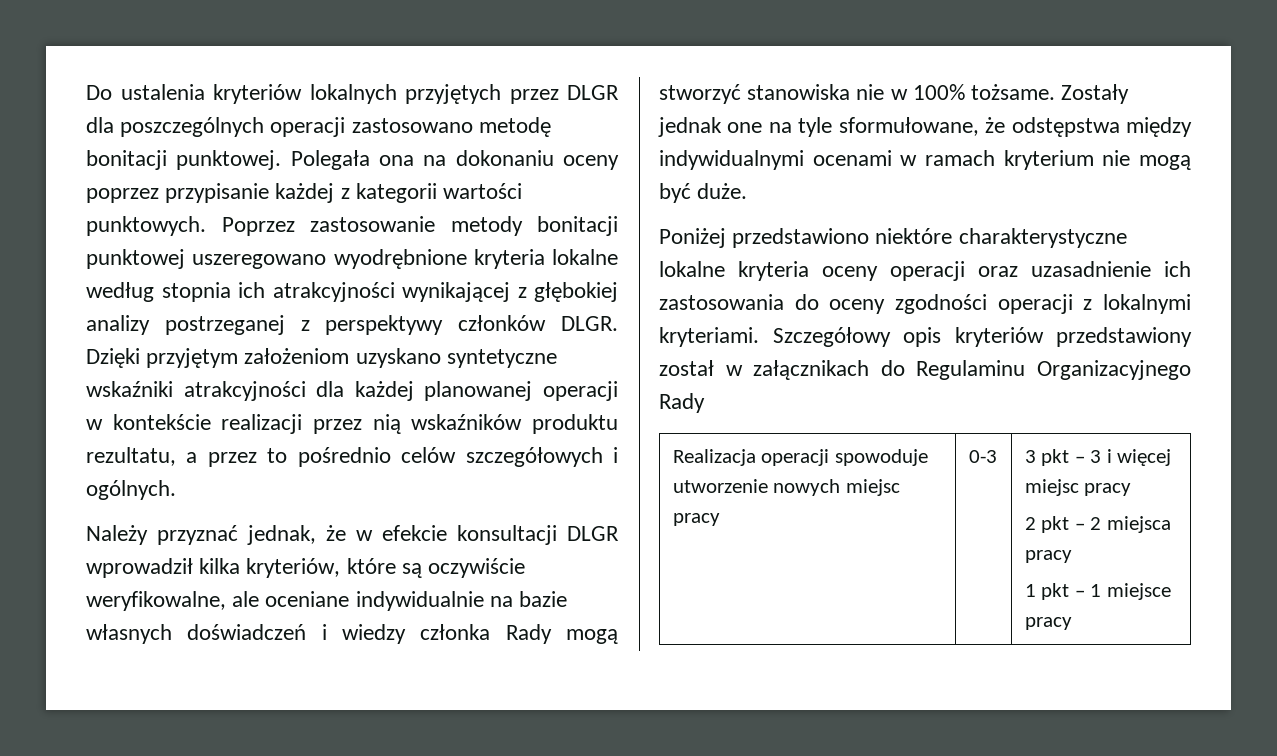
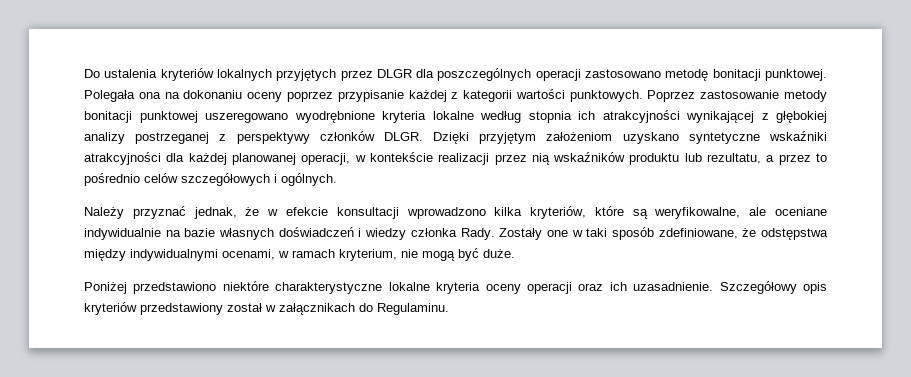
- Dzięki przyjętym założeniom uzyskano syntetyczne wskaźniki atrakcyjności dla każdej planowanej operacji w kontekście realizacji przez nią wskaźników produktu rezultatu, a przez to pośrednio celów szczegółowych i ogólnych.
+ Dzięki przyjętym założeniom uzyskano syntetyczne wskaźniki atrakcyjności dla każdej planowanej operacji, w kontekście realizacji przez nią wskaźników produktu lub rezultatu, a przez to pośrednio celów szczegółowych i ogólnych.
- Należy przyznać jednak, że w efekcie konsultacji DLGR wprowadził kilka kryteriów, które są oczywiście weryfikowalne, ale oceniane indywidualnie na bazie własnych doświadczeń i wiedzy członka Rady mogą stworzyć stanowiska nie w 100% tożsame. Zostały jednak one na tyle sformułowane, że odstępstwa między indywidualnymi ocenami w ramach kryterium nie mogą być duże.
+ Należy przyznać jednak, że w efekcie konsultacji wprowadzono kilka kryteriów, które są weryfikowalne, ale oceniane indywidualnie na bazie własnych doświadczeń i wiedzy członka Rady. Zostały one w taki sposób zdefiniowane, że odstępstwa między indywidualnymi ocenami, w ramach kryterium, nie mogą być duże.
- Poniżej przedstawiono niektóre charakterystyczne lokalne kryteria oceny operacji oraz uzasadnienie ich zastosowania do oceny zgodności operacji z lokalnymi kryteriami.
+ Poniżej przedstawiono niektóre charakterystyczne lokalne kryteria oceny operacji oraz ich uzasadnienie.
- Szczegółowy opis kryteriów przedstawiony został w załącznikach do Regulaminu Organizacyjnego Rady
- Realizacja operacji spowoduje utworzenie nowych miejsc pracy | 0-3 | 3 pkt – 3 i więcej miejsc pracy
- 2 pkt – 2 miejsca pracy
- 1 pkt – 1 miejsce pracy
+ Szczegółowy opis kryteriów przedstawiony został w załącznikach do Regulaminu.

